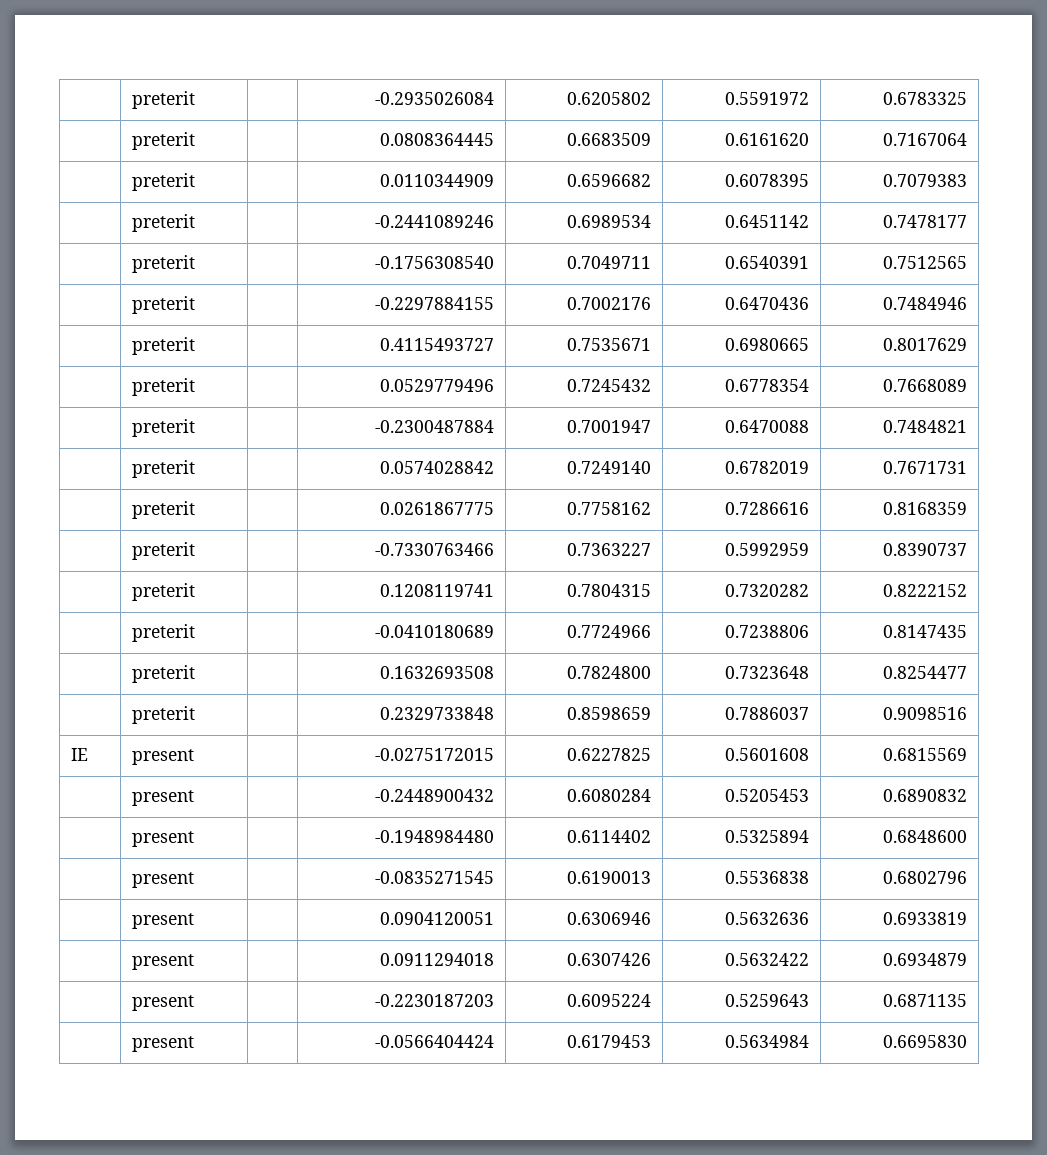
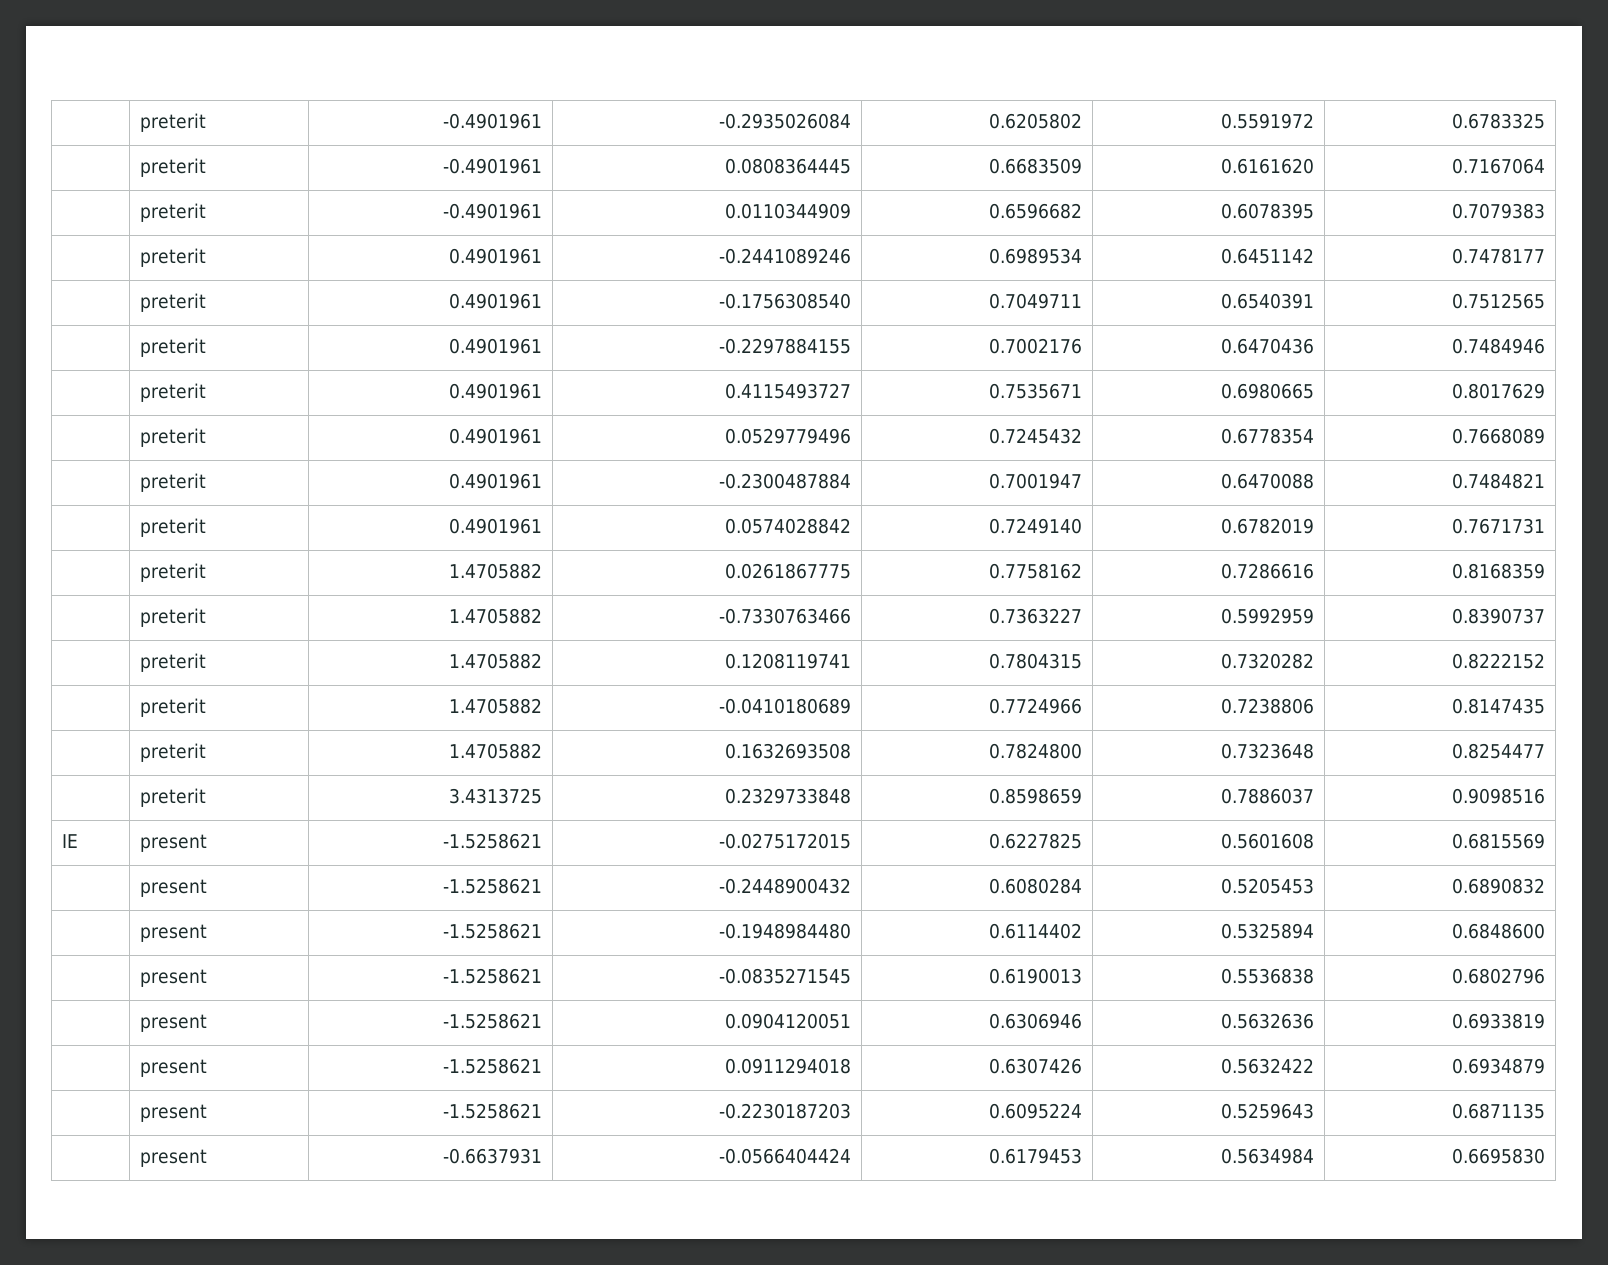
- | preterit | | -0.2935026084 | 0.6205802 | 0.5591972 | 0.6783325
+ | preterit | -0.4901961 | -0.2935026084 | 0.6205802 | 0.5591972 | 0.6783325
- | preterit | | 0.0808364445 | 0.6683509 | 0.6161620 | 0.7167064
+ | preterit | -0.4901961 | 0.0808364445 | 0.6683509 | 0.6161620 | 0.7167064
- | preterit | | 0.0110344909 | 0.6596682 | 0.6078395 | 0.7079383
+ | preterit | -0.4901961 | 0.0110344909 | 0.6596682 | 0.6078395 | 0.7079383
- | preterit | | -0.2441089246 | 0.6989534 | 0.6451142 | 0.7478177
+ | preterit | 0.4901961 | -0.2441089246 | 0.6989534 | 0.6451142 | 0.7478177
- | preterit | | -0.1756308540 | 0.7049711 | 0.6540391 | 0.7512565
+ | preterit | 0.4901961 | -0.1756308540 | 0.7049711 | 0.6540391 | 0.7512565
- | preterit | | -0.2297884155 | 0.7002176 | 0.6470436 | 0.7484946
+ | preterit | 0.4901961 | -0.2297884155 | 0.7002176 | 0.6470436 | 0.7484946
- | preterit | | 0.4115493727 | 0.7535671 | 0.6980665 | 0.8017629
+ | preterit | 0.4901961 | 0.4115493727 | 0.7535671 | 0.6980665 | 0.8017629
- | preterit | | 0.0529779496 | 0.7245432 | 0.6778354 | 0.7668089
+ | preterit | 0.4901961 | 0.0529779496 | 0.7245432 | 0.6778354 | 0.7668089
- | preterit | | -0.2300487884 | 0.7001947 | 0.6470088 | 0.7484821
+ | preterit | 0.4901961 | -0.2300487884 | 0.7001947 | 0.6470088 | 0.7484821
- | preterit | | 0.0574028842 | 0.7249140 | 0.6782019 | 0.7671731
+ | preterit | 0.4901961 | 0.0574028842 | 0.7249140 | 0.6782019 | 0.7671731
- | preterit | | 0.0261867775 | 0.7758162 | 0.7286616 | 0.8168359
+ | preterit | 1.4705882 | 0.0261867775 | 0.7758162 | 0.7286616 | 0.8168359
- | preterit | | -0.7330763466 | 0.7363227 | 0.5992959 | 0.8390737
+ | preterit | 1.4705882 | -0.7330763466 | 0.7363227 | 0.5992959 | 0.8390737
- | preterit | | 0.1208119741 | 0.7804315 | 0.7320282 | 0.8222152
+ | preterit | 1.4705882 | 0.1208119741 | 0.7804315 | 0.7320282 | 0.8222152
- | preterit | | -0.0410180689 | 0.7724966 | 0.7238806 | 0.8147435
+ | preterit | 1.4705882 | -0.0410180689 | 0.7724966 | 0.7238806 | 0.8147435
- | preterit | | 0.1632693508 | 0.7824800 | 0.7323648 | 0.8254477
+ | preterit | 1.4705882 | 0.1632693508 | 0.7824800 | 0.7323648 | 0.8254477
- | preterit | | 0.2329733848 | 0.8598659 | 0.7886037 | 0.9098516
+ | preterit | 3.4313725 | 0.2329733848 | 0.8598659 | 0.7886037 | 0.9098516
- IE | present | | -0.0275172015 | 0.6227825 | 0.5601608 | 0.6815569
+ IE | present | -1.5258621 | -0.0275172015 | 0.6227825 | 0.5601608 | 0.6815569
- | present | | -0.2448900432 | 0.6080284 | 0.5205453 | 0.6890832
+ | present | -1.5258621 | -0.2448900432 | 0.6080284 | 0.5205453 | 0.6890832
- | present | | -0.1948984480 | 0.6114402 | 0.5325894 | 0.6848600
+ | present | -1.5258621 | -0.1948984480 | 0.6114402 | 0.5325894 | 0.6848600
- | present | | -0.0835271545 | 0.6190013 | 0.5536838 | 0.6802796
+ | present | -1.5258621 | -0.0835271545 | 0.6190013 | 0.5536838 | 0.6802796
- | present | | 0.0904120051 | 0.6306946 | 0.5632636 | 0.6933819
+ | present | -1.5258621 | 0.0904120051 | 0.6306946 | 0.5632636 | 0.6933819
- | present | | 0.0911294018 | 0.6307426 | 0.5632422 | 0.6934879
+ | present | -1.5258621 | 0.0911294018 | 0.6307426 | 0.5632422 | 0.6934879
- | present | | -0.2230187203 | 0.6095224 | 0.5259643 | 0.6871135
+ | present | -1.5258621 | -0.2230187203 | 0.6095224 | 0.5259643 | 0.6871135
- | present | | -0.0566404424 | 0.6179453 | 0.5634984 | 0.6695830
+ | present | -0.6637931 | -0.0566404424 | 0.6179453 | 0.5634984 | 0.6695830

